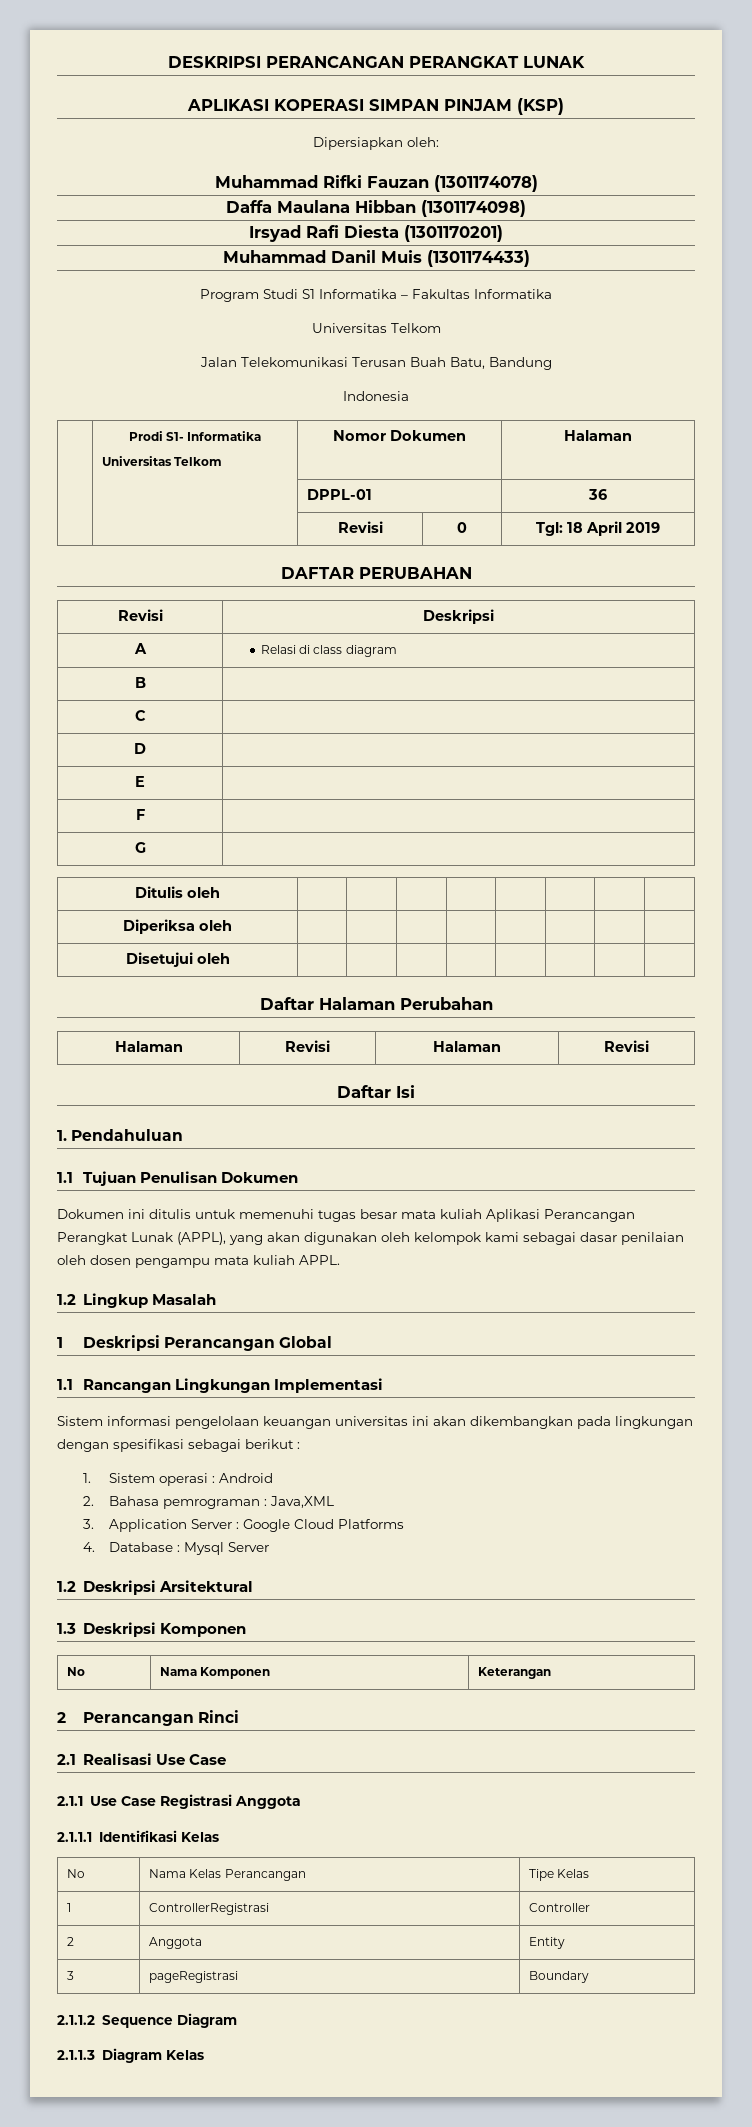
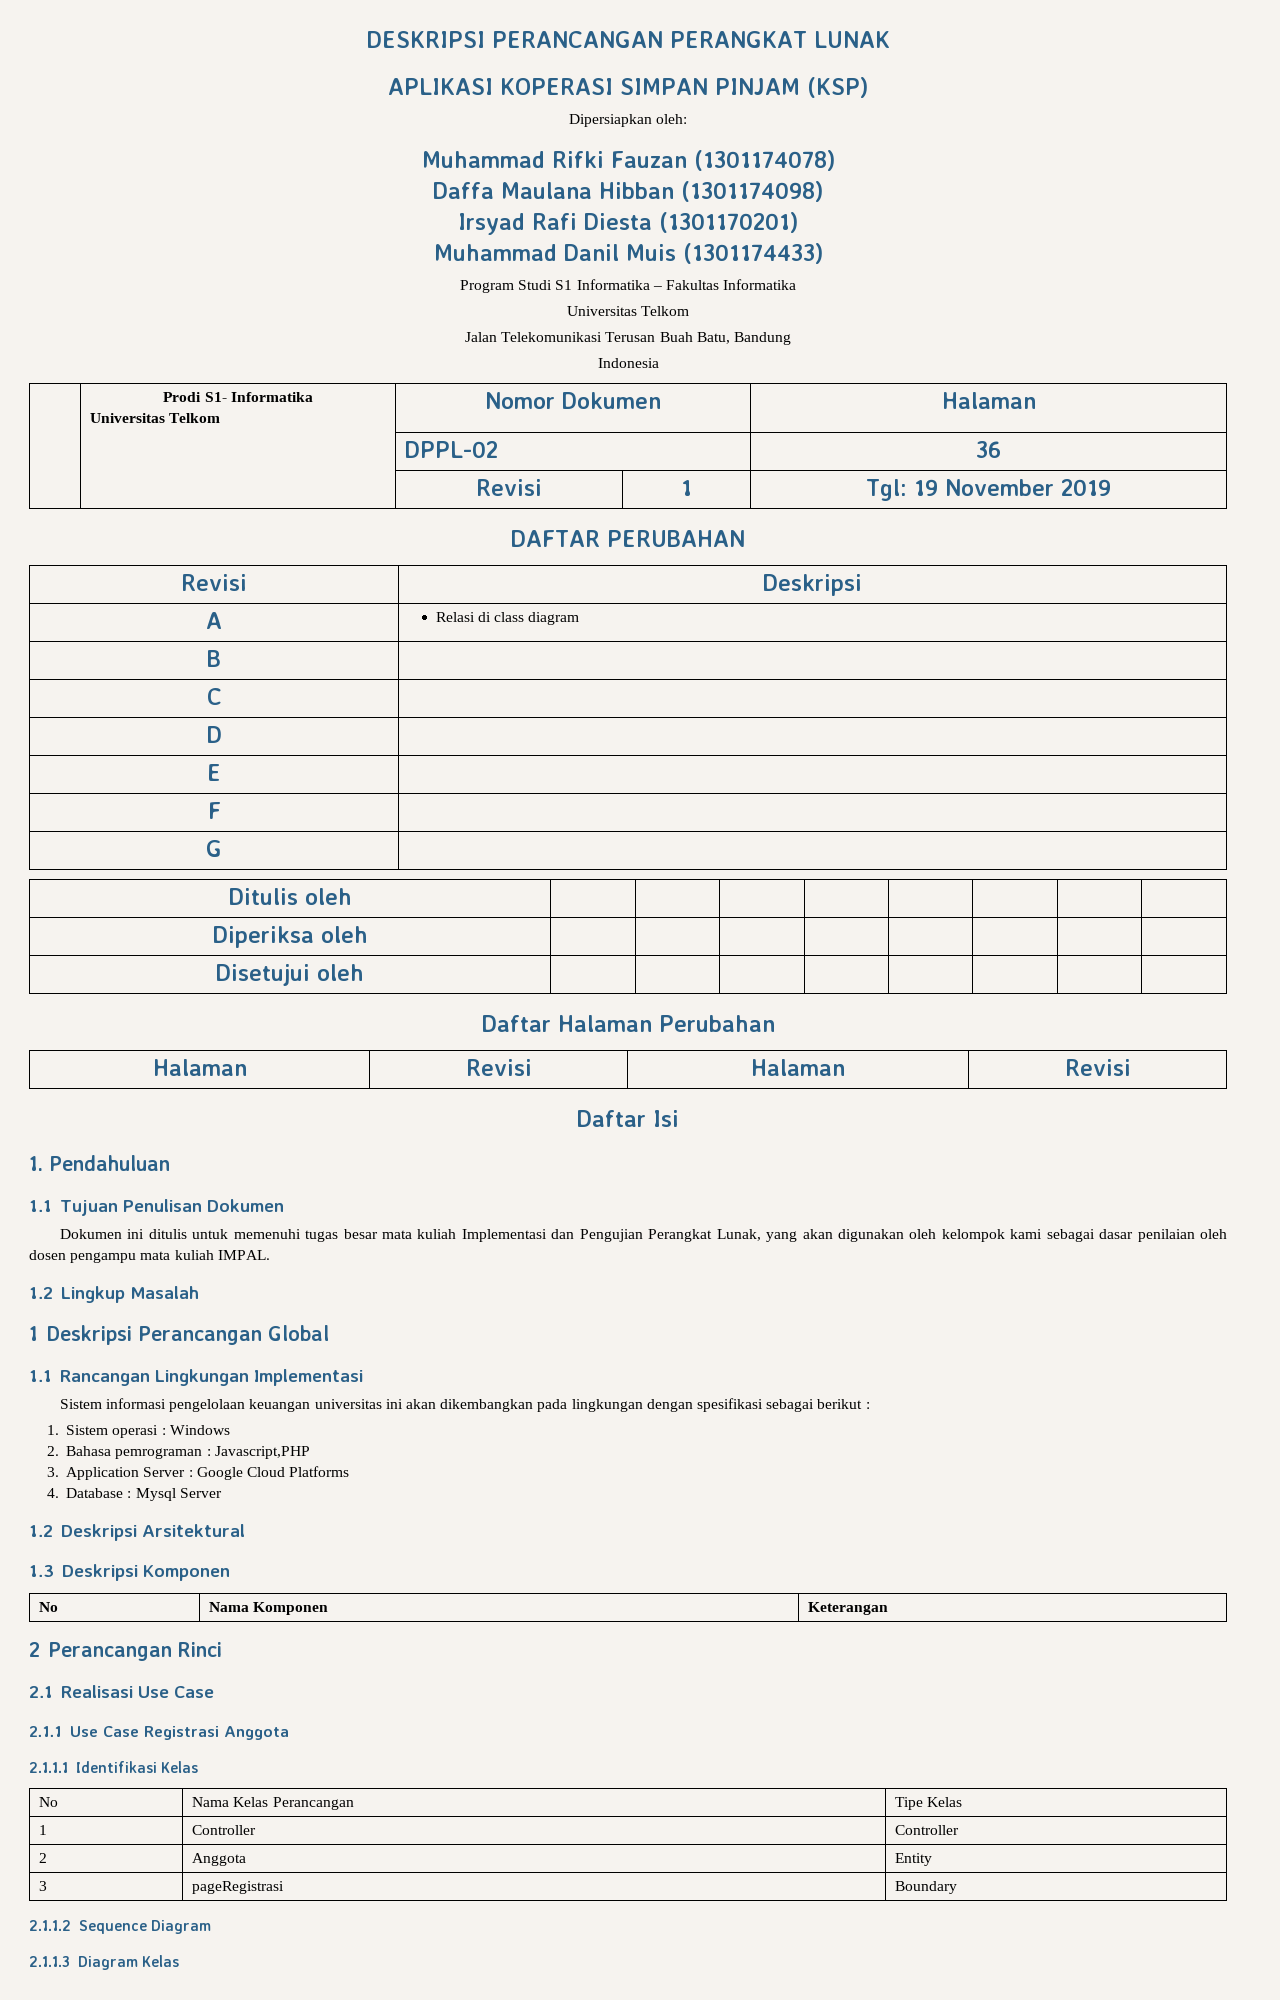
- | | DPPL-01 | 36
+ | | DPPL-02 | 36
- | | Revisi | 0 | Tgl: 18 April 2019
+ | | Revisi | 1 | Tgl: 19 November 2019
- Dokumen ini ditulis untuk memenuhi tugas besar mata kuliah Aplikasi Perancangan Perangkat Lunak (APPL), yang akan digunakan oleh kelompok kami sebagai dasar penilaian oleh dosen pengampu mata kuliah APPL.
+ Dokumen ini ditulis untuk memenuhi tugas besar mata kuliah Implementasi dan Pengujian Perangkat Lunak, yang akan digunakan oleh kelompok kami sebagai dasar penilaian oleh dosen pengampu mata kuliah IMPAL.
- 1. Sistem operasi : Android
+ 1. Sistem operasi : Windows
- 2. Bahasa pemrograman : Java,XML
+ 2. Bahasa pemrograman : Javascript,PHP
- 1 | ControllerRegistrasi | Controller
+ 1 | Controller | Controller

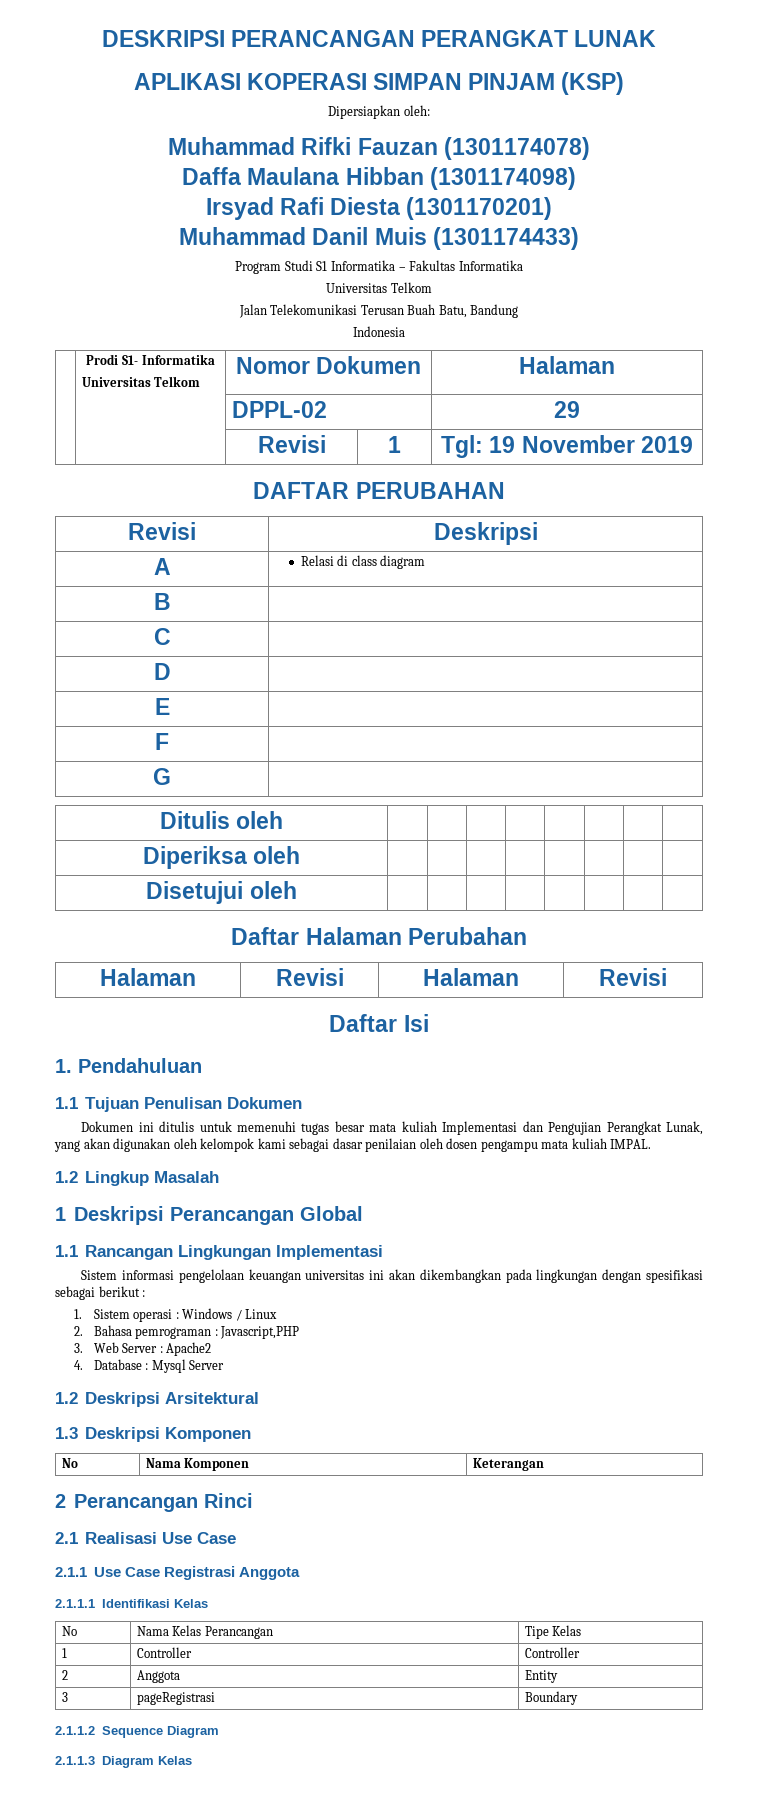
- | | DPPL-02 | 36
+ | | DPPL-02 | 29
- 1. Sistem operasi : Windows
+ 1. Sistem operasi : Windows / Linux
- 3. Application Server : Google Cloud Platforms
+ 3. Web Server : Apache2

